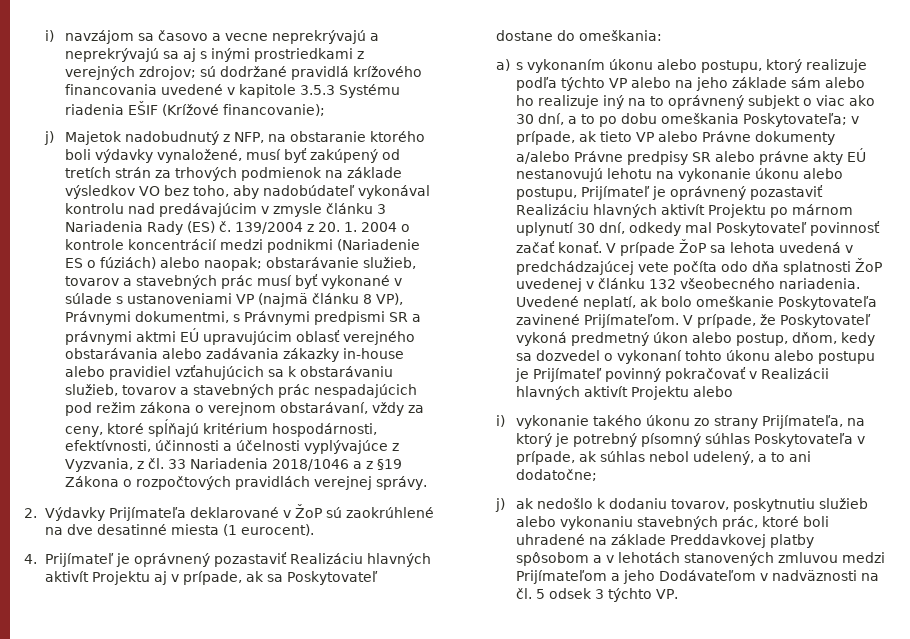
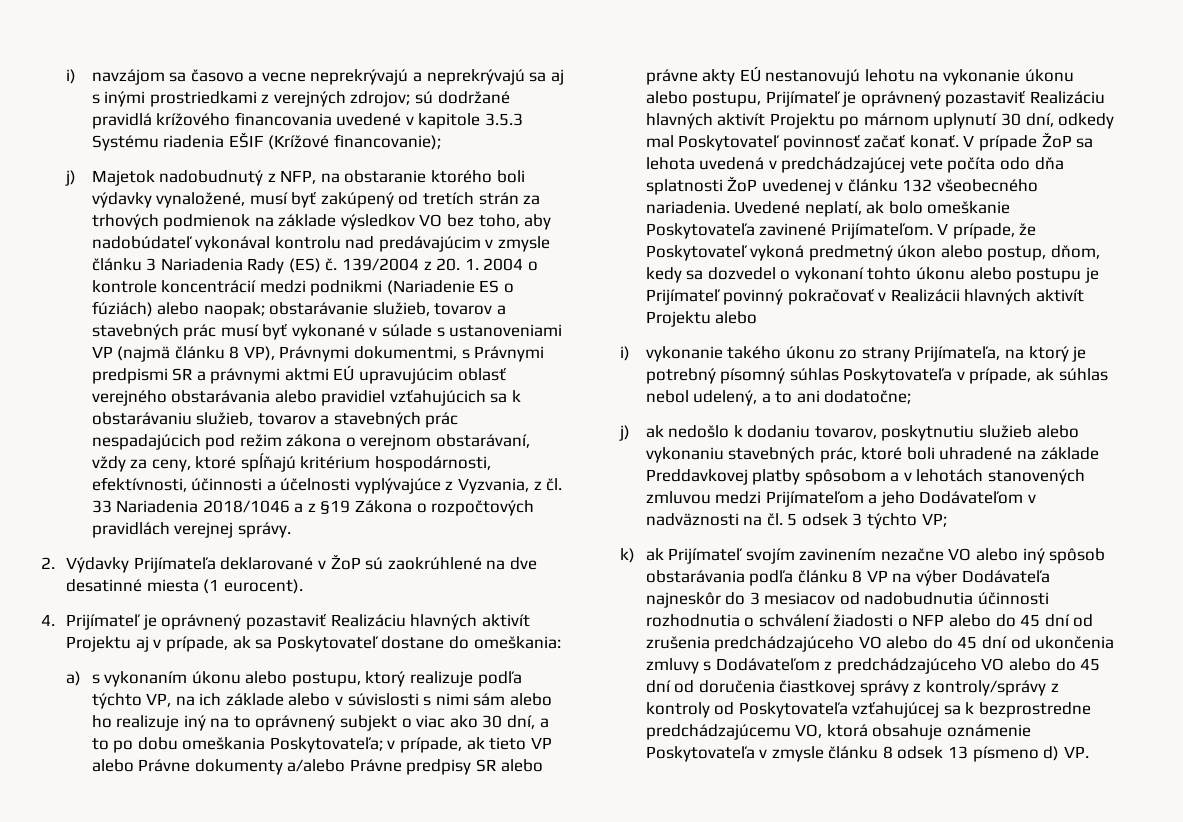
- obstarávanie služieb, tovarov a stavebných prác musí byť vykonané v súlade s ustanoveniami VP (najmä článku 8 VP), Právnymi dokumentmi, s Právnymi predpismi SR a právnymi aktmi EÚ upravujúcim oblasť verejného obstarávania alebo zadávania zákazky in-house alebo pravidiel vzťahujúcich sa k obstarávaniu služieb, tovarov a stavebných prác nespadajúcich pod režim zákona o verejnom obstarávaní, vždy za ceny, ktoré spĺňajú kritérium hospodárnosti, efektívnosti, účinnosti a účelnosti vyplývajúce z Vyzvania, z čl. 33 Nariadenia 2018/1046 a z §19 Zákona o rozpočtových pravidlách verejnej správy.
+ obstarávanie služieb, tovarov a stavebných prác musí byť vykonané v súlade s ustanoveniami VP (najmä článku 8 VP), Právnymi dokumentmi, s Právnymi predpismi SR a právnymi aktmi EÚ upravujúcim oblasť verejného obstarávania alebo pravidiel vzťahujúcich sa k obstarávaniu služieb, tovarov a stavebných prác nespadajúcich pod režim zákona o verejnom obstarávaní, vždy za ceny, ktoré spĺňajú kritérium hospodárnosti, efektívnosti, účinnosti a účelnosti vyplývajúce z Vyzvania, z čl. 33 Nariadenia 2018/1046 a z §19 Zákona o rozpočtových pravidlách verejnej správy.
- a) s vykonaním úkonu alebo postupu, ktorý realizuje podľa týchto VP alebo na jeho základe sám alebo ho realizuje iný na to oprávnený subjekt o viac ako 30 dní, a to po dobu omeškania Poskytovateľa;
+ a) s vykonaním úkonu alebo postupu, ktorý realizuje podľa týchto VP, na ich základe alebo v súvislosti s nimi sám alebo ho realizuje iný na to oprávnený subjekt o viac ako 30 dní, a to po dobu omeškania Poskytovateľa;
- j) ak nedošlo k dodaniu tovarov, poskytnutiu služieb alebo vykonaniu stavebných prác, ktoré boli uhradené na základe Preddavkovej platby spôsobom a v lehotách stanovených zmluvou medzi Prijímateľom a jeho Dodávateľom v nadväznosti na čl. 5 odsek 3 týchto VP.
+ j) ak nedošlo k dodaniu tovarov, poskytnutiu služieb alebo vykonaniu stavebných prác, ktoré boli uhradené na základe Preddavkovej platby spôsobom a v lehotách stanovených zmluvou medzi Prijímateľom a jeho Dodávateľom v nadväznosti na čl. 5 odsek 3 týchto VP;
+ k) ak Prijímateľ svojím zavinením nezačne VO alebo iný spôsob obstarávania podľa článku 8 VP na výber Dodávateľa najneskôr do 3 mesiacov od nadobudnutia účinnosti rozhodnutia o schválení žiadosti o NFP alebo do 45 dní od zrušenia predchádzajúceho VO alebo do 45 dní od ukončenia zmluvy s Dodávateľom z predchádzajúceho VO alebo do 45 dní od doručenia čiastkovej správy z kontroly/správy z kontroly od Poskytovateľa vzťahujúcej sa k bezprostredne predchádzajúcemu VO, ktorá obsahuje oznámenie Poskytovateľa v zmysle článku 8 odsek 13 písmeno d) VP.

